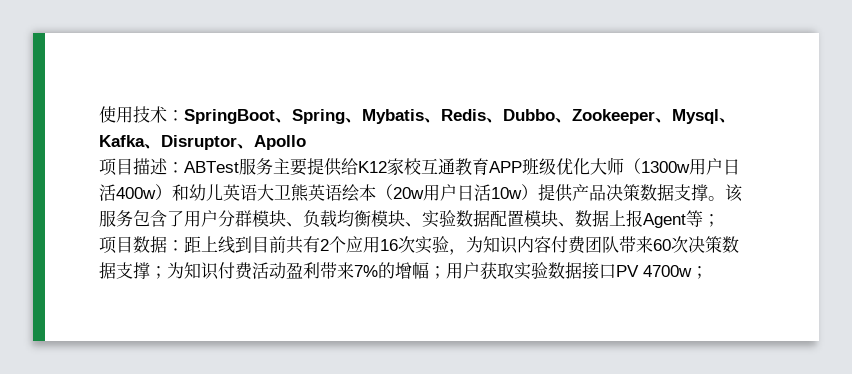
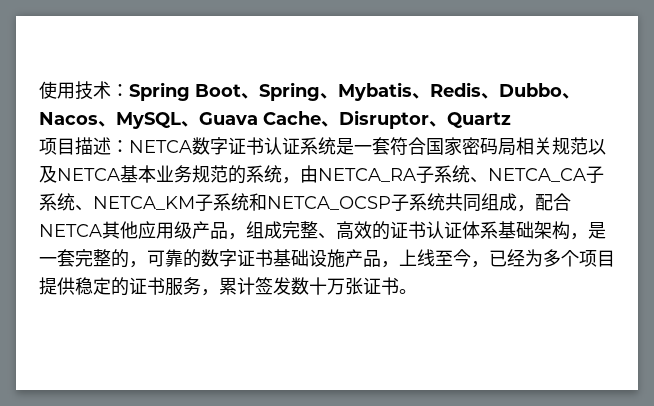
- 使用技术：SpringBoot、Spring、Mybatis、Redis、Dubbo、Zookeeper、Mysql、Kafka、Disruptor、Apollo
+ 使用技术：Spring Boot、Spring、Mybatis、Redis、Dubbo、Nacos、MySQL、Guava Cache、Disruptor、Quartz
- 项目描述：ABTest服务主要提供给K12家校互通教育APP班级优化大师（1300w用户日活400w）和幼儿英语大卫熊英语绘本（20w用户日活10w）提供产品决策数据支撑。该服务包含了用户分群模块、负载均衡模块、实验数据配置模块、数据上报Agent等；
- 项目数据：距上线到目前共有2个应用16次实验，为知识内容付费团队带来60次决策数据支撑；为知识付费活动盈利带来7%的增幅；用户获取实验数据接口PV 4700w；
+ 项目描述：NETCA数字证书认证系统是一套符合国家密码局相关规范以及NETCA基本业务规范的系统，由NETCA_RA子系统、NETCA_CA子系统、NETCA_KM子系统和NETCA_OCSP子系统共同组成，配合NETCA其他应用级产品，组成完整、高效的证书认证体系基础架构，是一套完整的，可靠的数字证书基础设施产品，上线至今，已经为多个项目提供稳定的证书服务，累计签发数十万张证书。

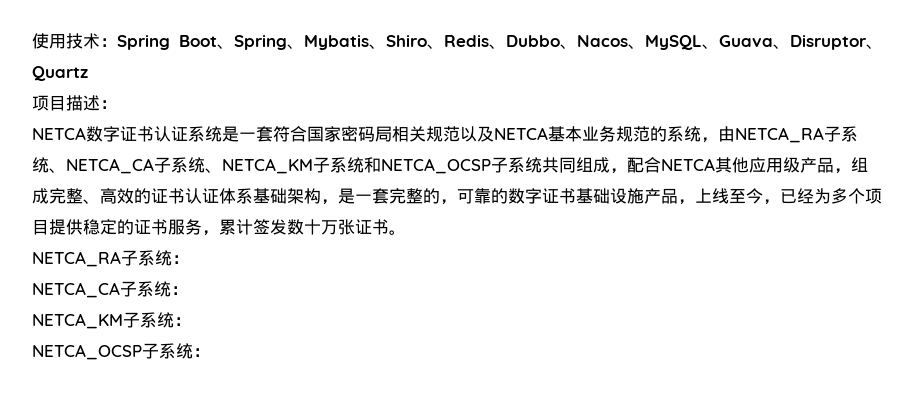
- 使用技术：Spring Boot、Spring、Mybatis、Redis、Dubbo、Nacos、MySQL、Guava Cache、Disruptor、Quartz
+ 使用技术：Spring Boot、Spring、Mybatis、Shiro、Redis、Dubbo、Nacos、MySQL、Guava、Disruptor、Quartz
- 项目描述：NETCA数字证书认证系统是一套符合国家密码局相关规范以及NETCA基本业务规范的系统，由NETCA_RA子系统、NETCA_CA子系统、NETCA_KM子系统和NETCA_OCSP子系统共同组成，配合NETCA其他应用级产品，组成完整、高效的证书认证体系基础架构，是一套完整的，可靠的数字证书基础设施产品，上线至今，已经为多个项目提供稳定的证书服务，累计签发数十万张证书。
+ 项目描述：
+ NETCA数字证书认证系统是一套符合国家密码局相关规范以及NETCA基本业务规范的系统，由NETCA_RA子系统、NETCA_CA子系统、NETCA_KM子系统和NETCA_OCSP子系统共同组成，配合NETCA其他应用级产品，组成完整、高效的证书认证体系基础架构，是一套完整的，可靠的数字证书基础设施产品，上线至今，已经为多个项目提供稳定的证书服务，累计签发数十万张证书。
+ NETCA_RA子系统：
+ NETCA_CA子系统：
+ NETCA_KM子系统：
+ NETCA_OCSP子系统：

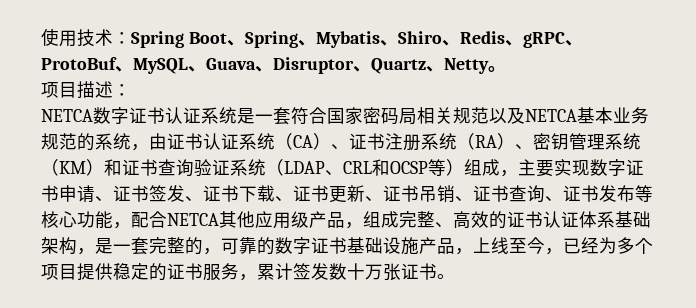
- 使用技术：Spring Boot、Spring、Mybatis、Shiro、Redis、Dubbo、Nacos、MySQL、Guava、Disruptor、Quartz
+ 使用技术：Spring Boot、Spring、Mybatis、Shiro、Redis、gRPC、ProtoBuf、MySQL、Guava、Disruptor、Quartz、Netty。
- NETCA数字证书认证系统是一套符合国家密码局相关规范以及NETCA基本业务规范的系统，由NETCA_RA子系统、NETCA_CA子系统、NETCA_KM子系统和NETCA_OCSP子系统共同组成，配合NETCA其他应用级产品，组成完整、高效的证书认证体系基础架构，是一套完整的，可靠的数字证书基础设施产品，上线至今，已经为多个项目提供稳定的证书服务，累计签发数十万张证书。
+ NETCA数字证书认证系统是一套符合国家密码局相关规范以及NETCA基本业务规范的系统，由证书认证系统（CA）、证书注册系统（RA）、密钥管理系统（KM）和证书查询验证系统（LDAP、CRL和OCSP等）组成，主要实现数字证书申请、证书签发、证书下载、证书更新、证书吊销、证书查询、证书发布等核心功能，配合NETCA其他应用级产品，组成完整、高效的证书认证体系基础架构，是一套完整的，可靠的数字证书基础设施产品，上线至今，已经为多个项目提供稳定的证书服务，累计签发数十万张证书。
- NETCA_RA子系统：
- NETCA_CA子系统：
- NETCA_KM子系统：
- NETCA_OCSP子系统：

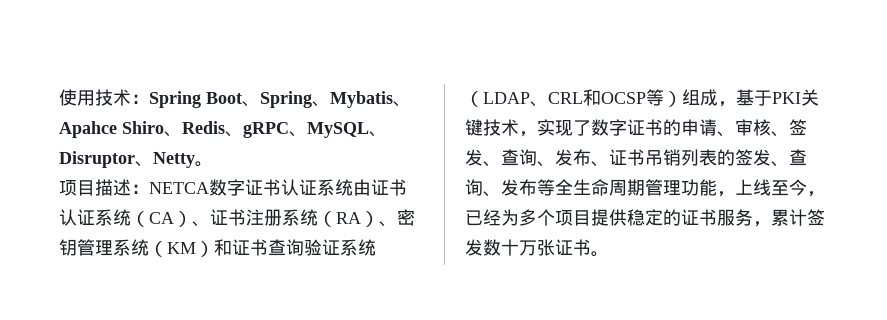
- 使用技术：Spring Boot、Spring、Mybatis、Shiro、Redis、gRPC、ProtoBuf、MySQL、Guava、Disruptor、Quartz、Netty。
+ 使用技术：Spring Boot、Spring、Mybatis、Apahce Shiro、Redis、gRPC、MySQL、Disruptor、Netty。
- 项目描述：
- NETCA数字证书认证系统是一套符合国家密码局相关规范以及NETCA基本业务规范的系统，由证书认证系统（CA）、证书注册系统（RA）、密钥管理系统（KM）和证书查询验证系统（LDAP、CRL和OCSP等）组成，主要实现数字证书申请、证书签发、证书下载、证书更新、证书吊销、证书查询、证书发布等核心功能，配合NETCA其他应用级产品，组成完整、高效的证书认证体系基础架构，是一套完整的，可靠的数字证书基础设施产品，上线至今，已经为多个项目提供稳定的证书服务，累计签发数十万张证书。
+ 项目描述：NETCA数字证书认证系统由证书认证系统（CA）、证书注册系统（RA）、密钥管理系统（KM）和证书查询验证系统（LDAP、CRL和OCSP等）组成，基于PKI关键技术，实现了数字证书的申请、审核、签发、查询、发布、证书吊销列表的签发、查询、发布等全生命周期管理功能，上线至今，已经为多个项目提供稳定的证书服务，累计签发数十万张证书。

